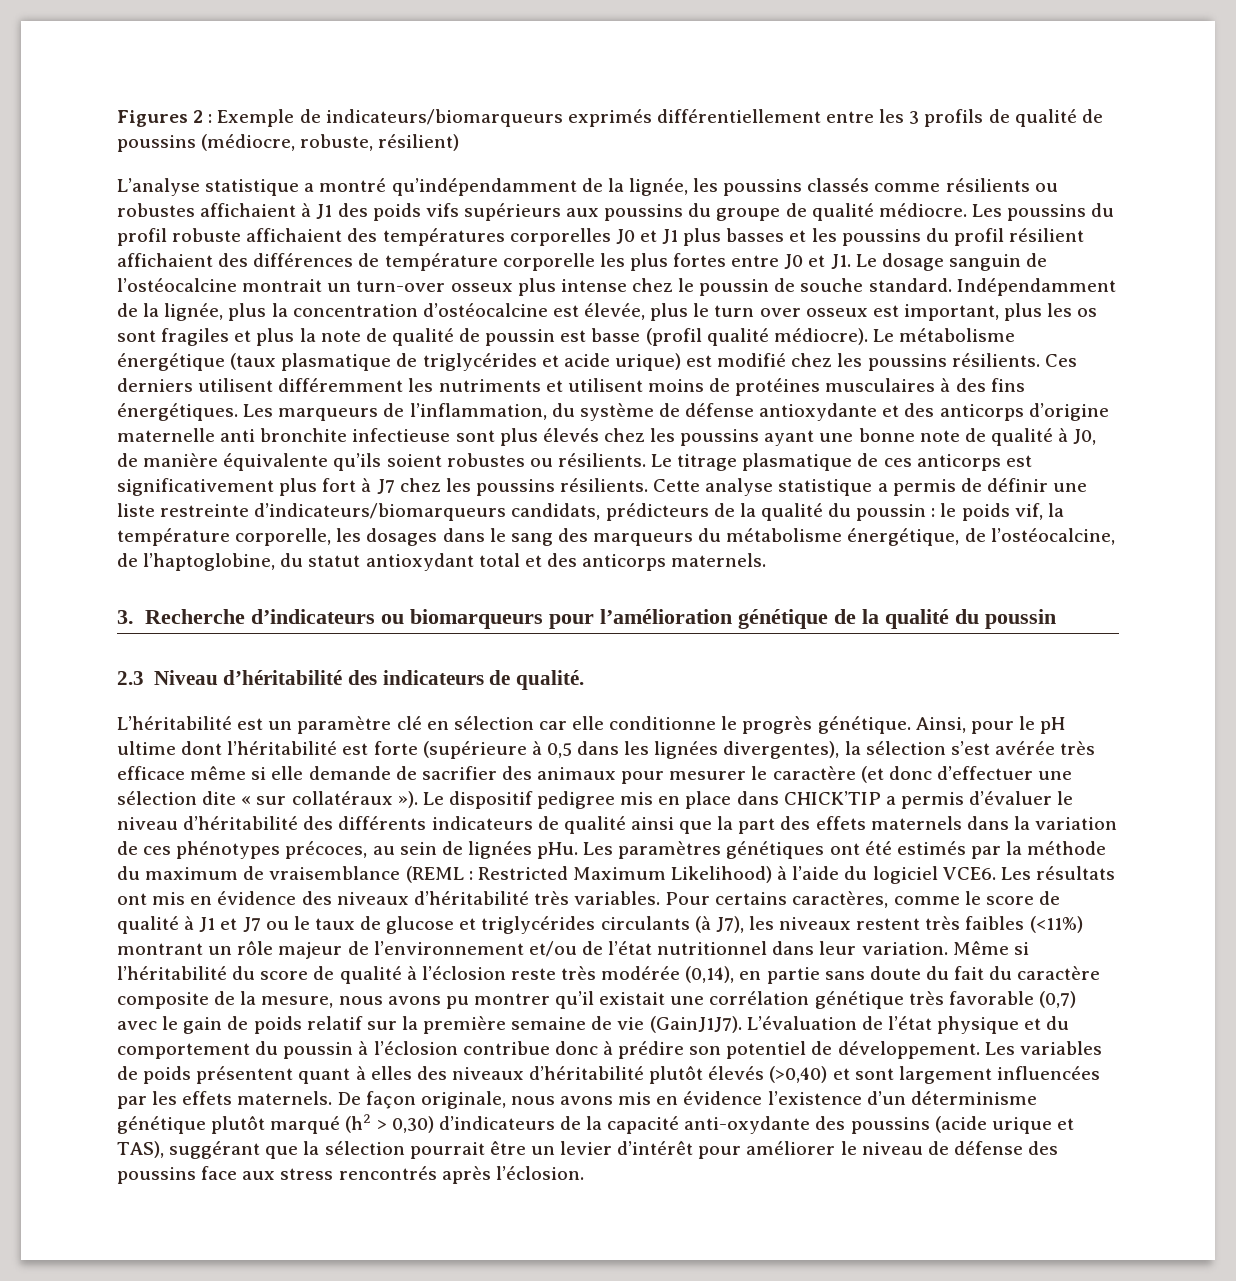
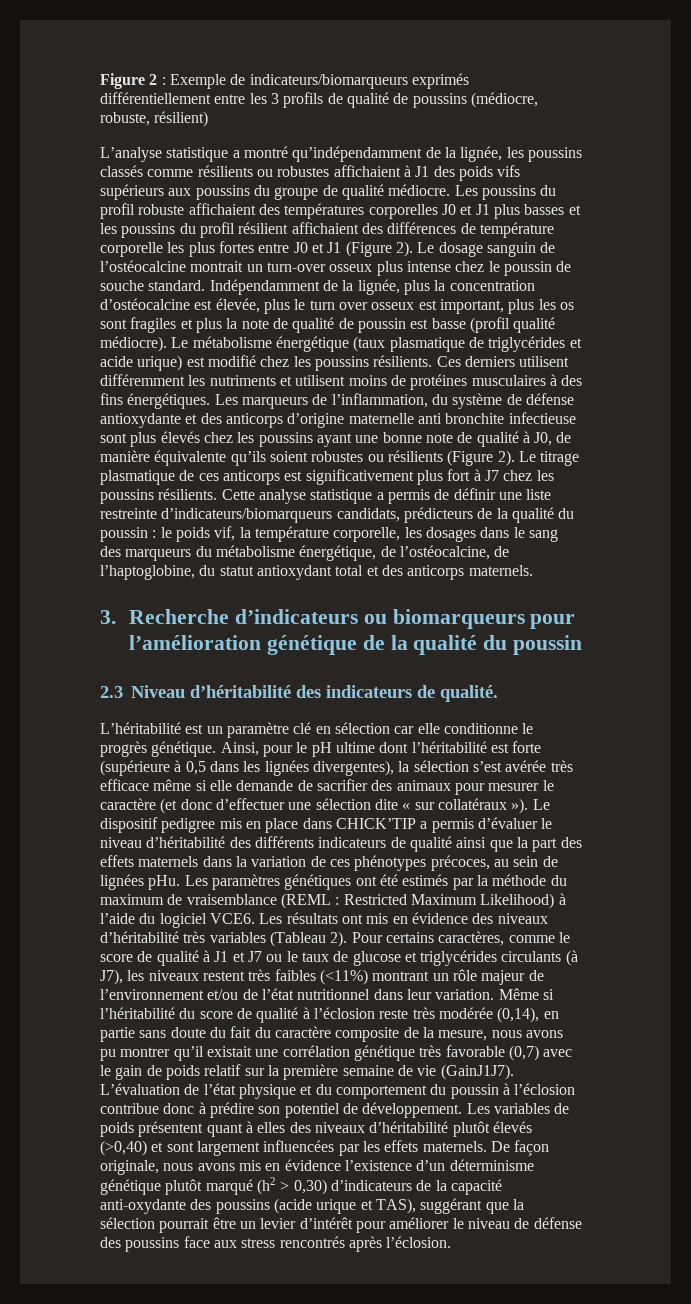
- Figures 2 : Exemple de indicateurs/biomarqueurs exprimés différentiellement entre les 3 profils de qualité de poussins (médiocre, robuste, résilient)
+ Figure 2 : Exemple de indicateurs/biomarqueurs exprimés différentiellement entre les 3 profils de qualité de poussins (médiocre, robuste, résilient)
- Les poussins du profil robuste affichaient des températures corporelles J0 et J1 plus basses et les poussins du profil résilient affichaient des différences de température corporelle les plus fortes entre J0 et J1. Le dosage sanguin de l’ostéocalcine montrait un turn-over osseux plus intense chez le poussin de souche standard.
+ Les poussins du profil robuste affichaient des températures corporelles J0 et J1 plus basses et les poussins du profil résilient affichaient des différences de température corporelle les plus fortes entre J0 et J1 (Figure 2). Le dosage sanguin de l’ostéocalcine montrait un turn-over osseux plus intense chez le poussin de souche standard.
- Les marqueurs de l’inflammation, du système de défense antioxydante et des anticorps d’origine maternelle anti bronchite infectieuse sont plus élevés chez les poussins ayant une bonne note de qualité à J0, de manière équivalente qu’ils soient robustes ou résilients.
+ Les marqueurs de l’inflammation, du système de défense antioxydante et des anticorps d’origine maternelle anti bronchite infectieuse sont plus élevés chez les poussins ayant une bonne note de qualité à J0, de manière équivalente qu’ils soient robustes ou résilients (Figure 2).
- Les résultats ont mis en évidence des niveaux d’héritabilité très variables.
+ Les résultats ont mis en évidence des niveaux d’héritabilité très variables (Tableau 2).

